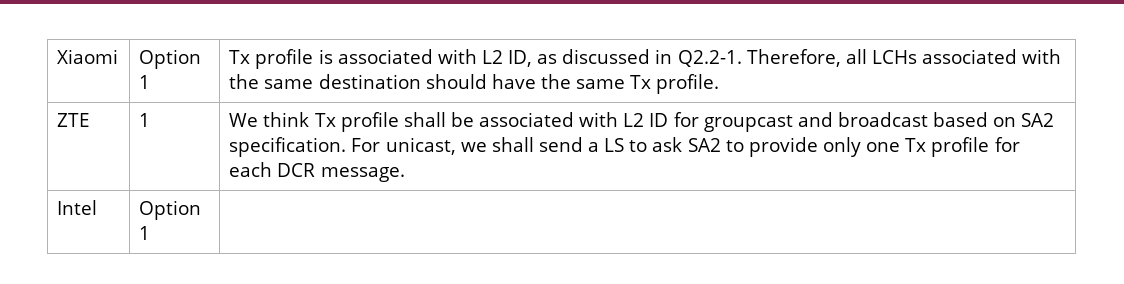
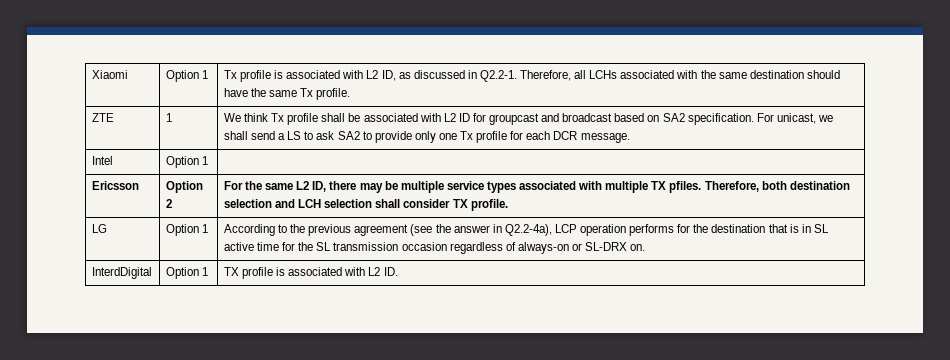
+ Ericsson | Option 2 | For the same L2 ID, there may be multiple service types associated with multiple TX pfiles. Therefore, both destination selection and LCH selection shall consider TX profile.
+ LG | Option 1 | According to the previous agreement (see the answer in Q2.2-4a), LCP operation performs for the destination that is in SL active time for the SL transmission occasion regardless of always-on or SL-DRX on.
+ InterdDigital | Option 1 | TX profile is associated with L2 ID.

